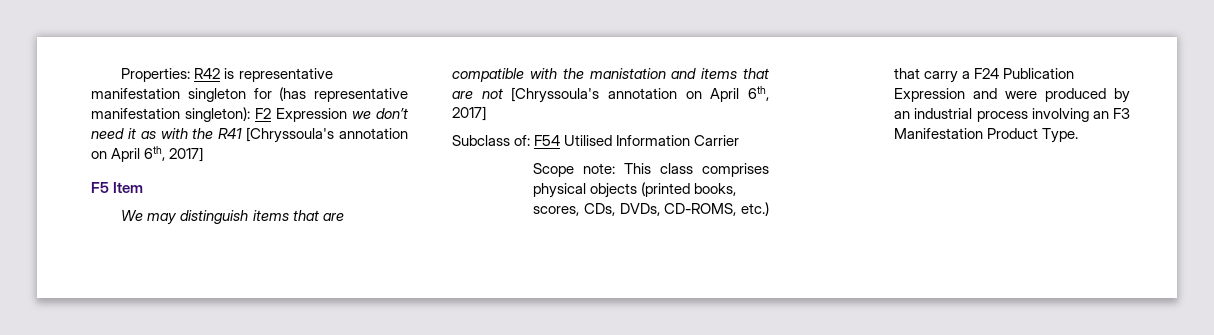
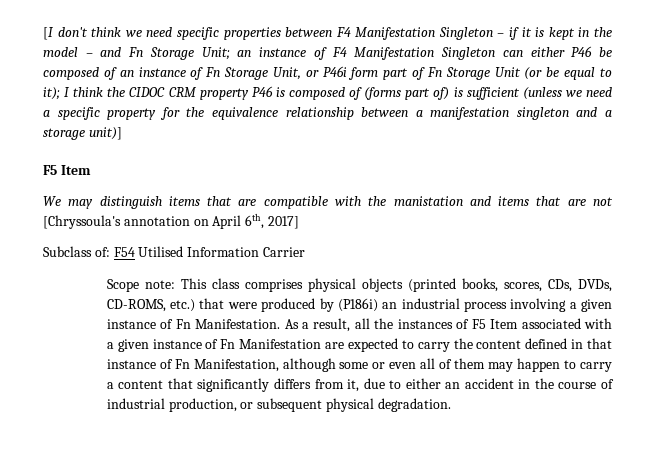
- Properties: R42 is representative manifestation singleton for (has representative manifestation singleton): F2 Expression we don’t need it as with the R41 [Chryssoula's annotation on April 6th, 2017]
+ [I don't think we need specific properties between F4 Manifestation Singleton – if it is kept in the model – and Fn Storage Unit; an instance of F4 Manifestation Singleton can either P46 be composed of an instance of Fn Storage Unit, or P46i form part of Fn Storage Unit (or be equal to it); I think the CIDOC CRM property P46 is composed of (forms part of) is sufficient (unless we need a specific property for the equivalence relationship between a manifestation singleton and a storage unit)]
- Scope note: This class comprises physical objects (printed books, scores, CDs, DVDs, CD-ROMS, etc.) that carry a F24 Publication Expression and were produced by an industrial process involving an F3 Manifestation Product Type.
+ Scope note: This class comprises physical objects (printed books, scores, CDs, DVDs, CD-ROMS, etc.) that were produced by (P186i) an industrial process involving a given instance of Fn Manifestation. As a result, all the instances of F5 Item associated with a given instance of Fn Manifestation are expected to carry the content defined in that instance of Fn Manifestation, although some or even all of them may happen to carry a content that significantly differs from it, due to either an accident in the course of industrial production, or subsequent physical degradation.

